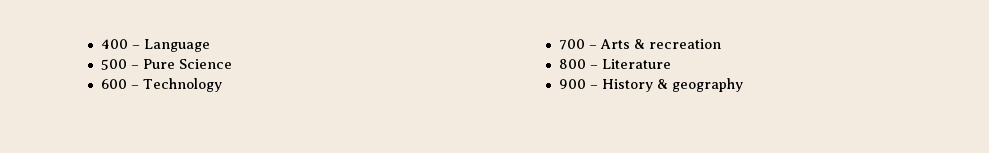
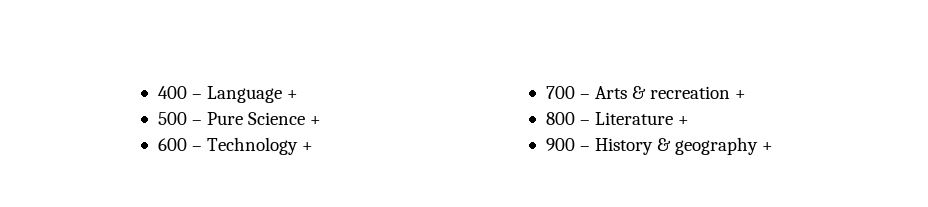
- 400 – Language
+ 400 – Language +
- 500 – Pure Science
+ 500 – Pure Science +
- 600 – Technology
+ 600 – Technology +
- 700 – Arts & recreation
+ 700 – Arts & recreation +
- 800 – Literature
+ 800 – Literature +
- 900 – History & geography
+ 900 – History & geography +

